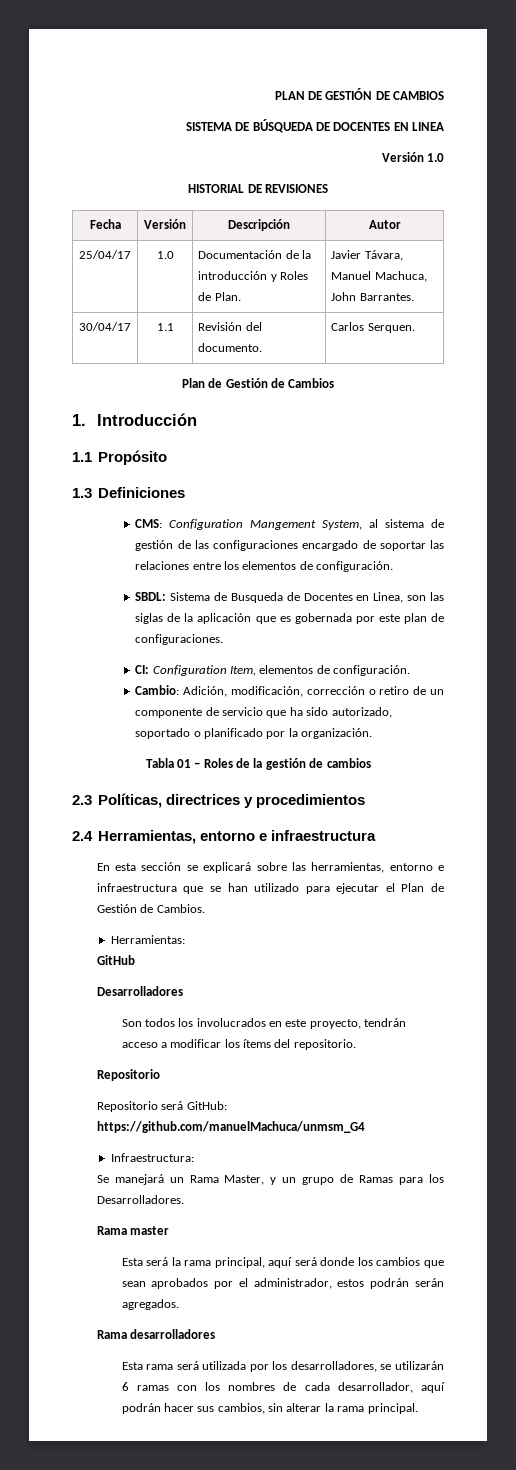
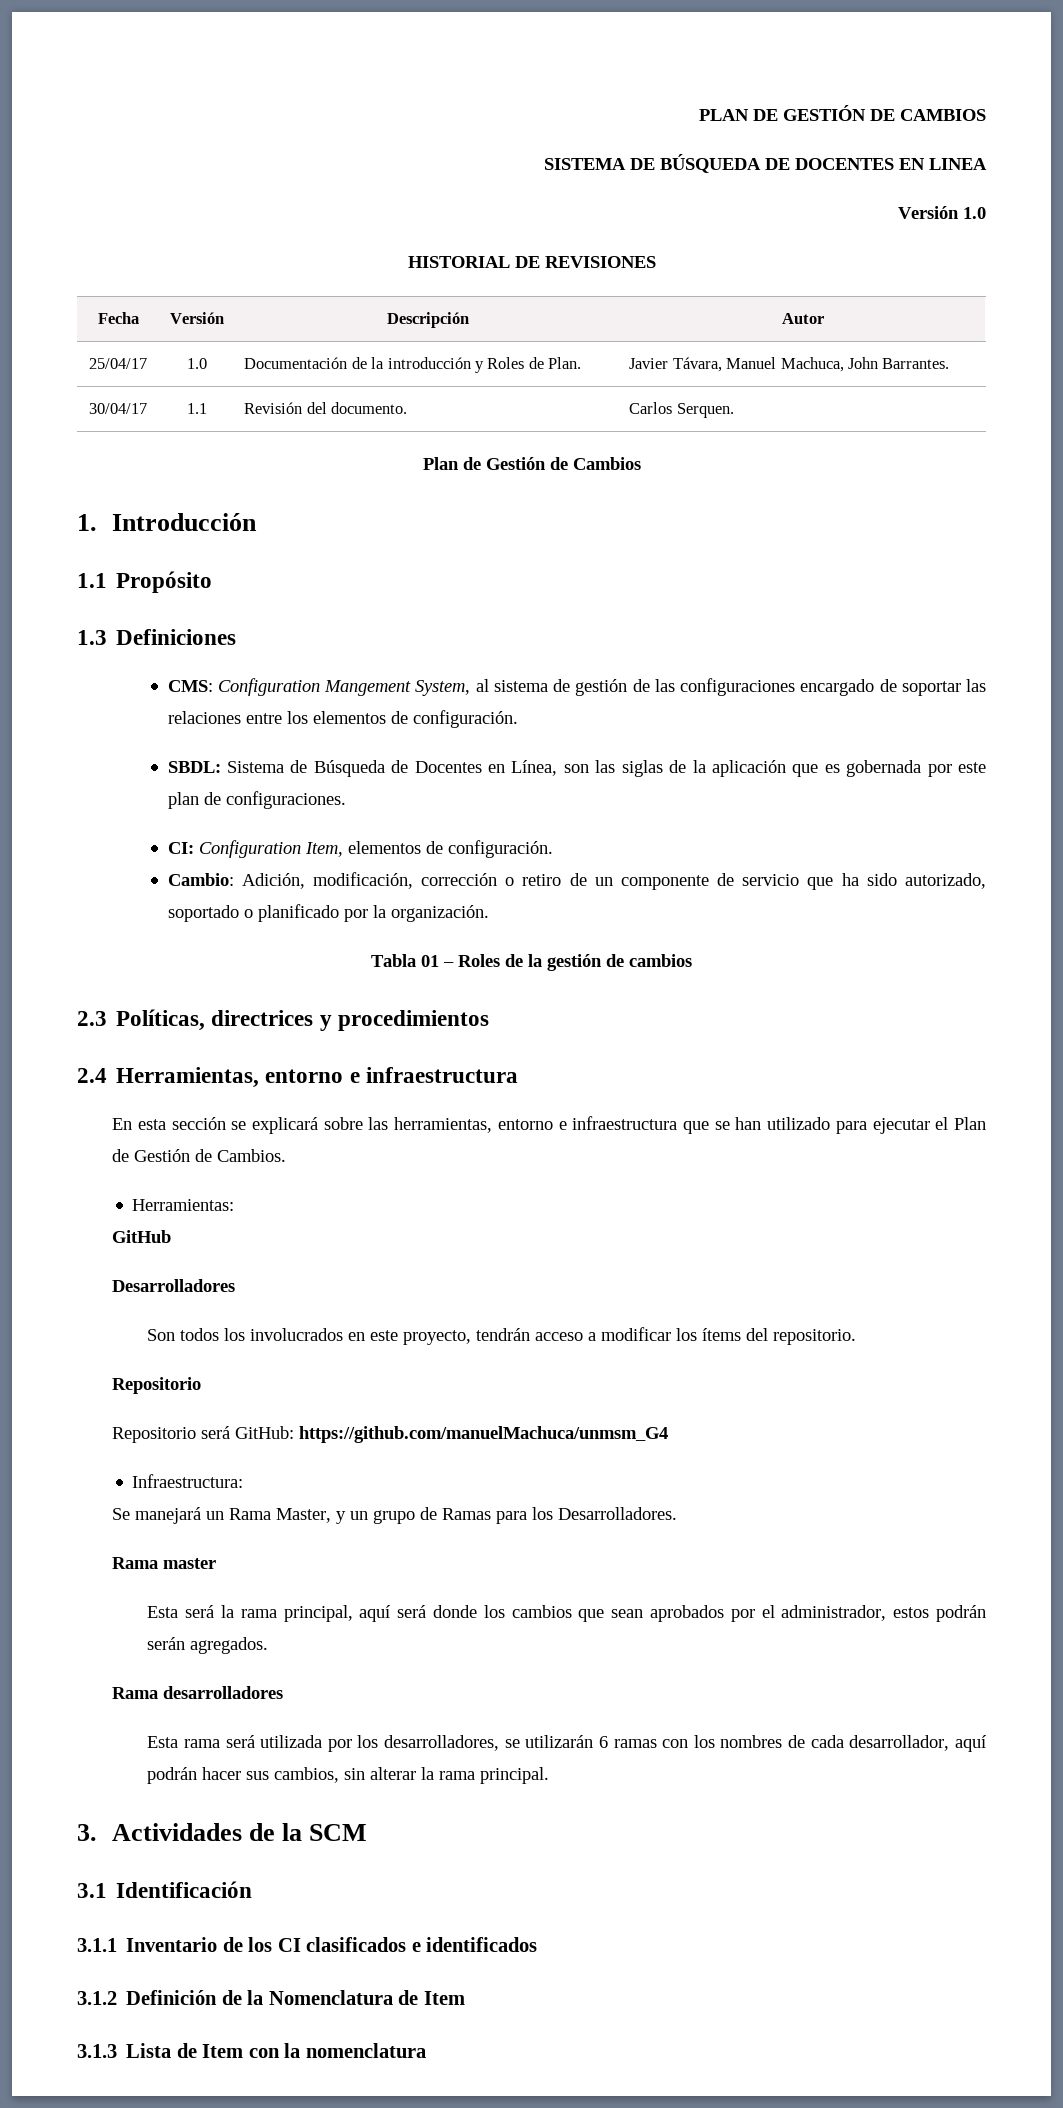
- SBDL: Sistema de Busqueda de Docentes en Linea, son las siglas de la aplicación que es gobernada por este plan de configuraciones.
+ SBDL: Sistema de Búsqueda de Docentes en Línea, son las siglas de la aplicación que es gobernada por este plan de configuraciones.
+ 3. Actividades de la SCM
+ 3.1 Identificación
+ 3.1.1 Inventario de los CI clasificados e identificados
+ 3.1.2 Definición de la Nomenclatura de Item
+ 3.1.3 Lista de Item con la nomenclatura

